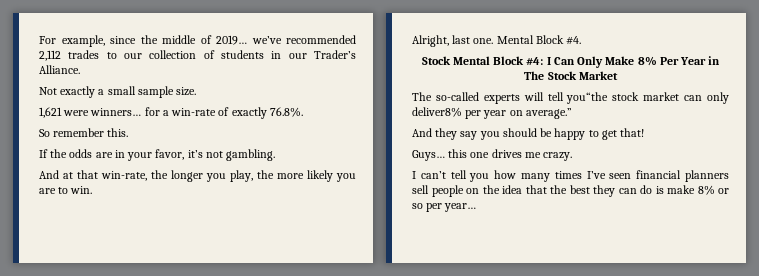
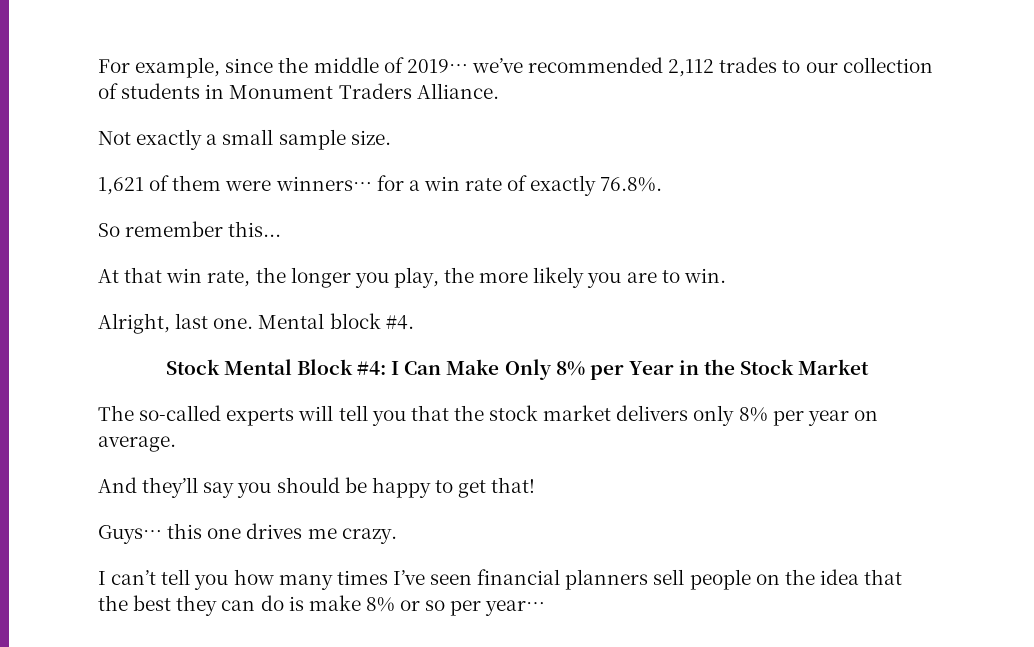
- For example, since the middle of 2019… we’ve recommended 2,112 trades to our collection of students in our Trader’s Alliance.
+ For example, since the middle of 2019… we’ve recommended 2,112 trades to our collection of students in Monument Traders Alliance.
- 1,621 were winners… for a win-rate of exactly 76.8%.
+ 1,621 of them were winners… for a win rate of exactly 76.8%.
- So remember this.
- If the odds are in your favor, it’s not gambling.
- And at that win-rate, the longer you play, the more likely you are to win.
+ So remember this...
+ At that win rate, the longer you play, the more likely you are to win.
- Mental Block #4.
+ Mental block #4.
- Stock Mental Block #4: I Can Only Make 8% Per Year in The Stock Market
+ Stock Mental Block #4: I Can Make Only 8% per Year in the Stock Market
- The so-called experts will tell you“the stock market can only deliver8% per year on average.”
- And they say you should be happy to get that!
+ The so-called experts will tell you that the stock market delivers only 8% per year on average.
+ And they’ll say you should be happy to get that!

